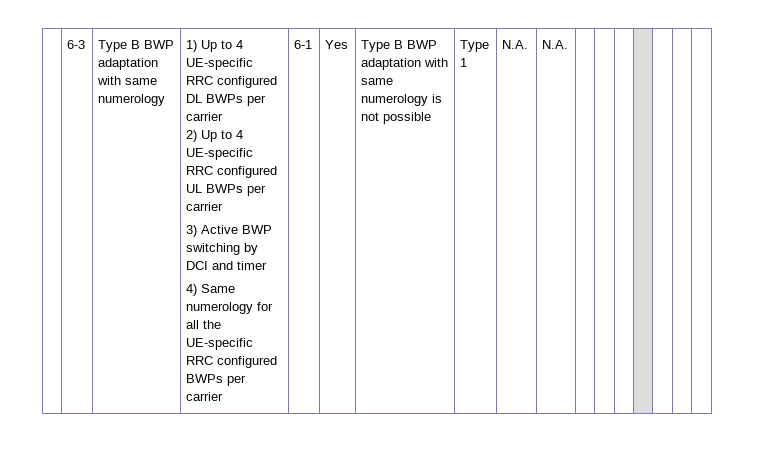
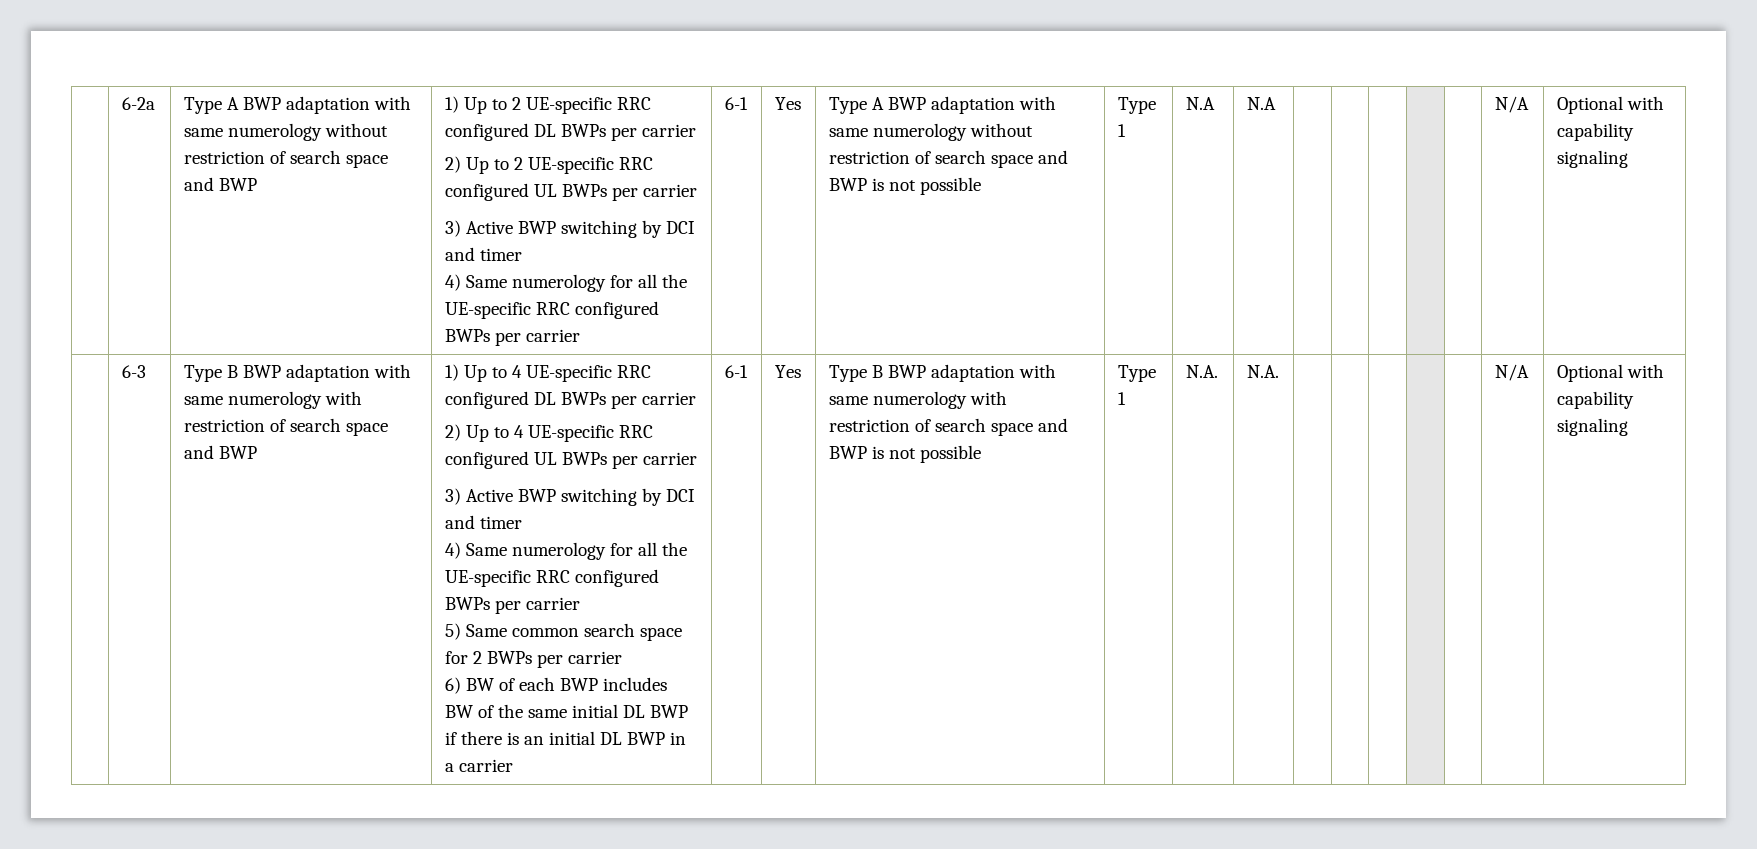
+ 6-2a | Type A BWP adaptation with same numerology without restriction of search space and BWP | 1) Up to 2 UE-specific RRC configured DL BWPs per carrier
+ 2) Up to 2 UE-specific RRC configured UL BWPs per carrier
+ 3) Active BWP switching by DCI and timer
+ 4) Same numerology for all the UE-specific RRC configured BWPs per carrier | 6-1 | Yes | Type A BWP adaptation with same numerology without restriction of search space and BWP is not possible | Type 1 | N.A | N.A | | | | | | N/A | Optional with capability signaling
- 6-3 | Type B BWP adaptation with same numerology
+ 6-3 | Type B BWP adaptation with same numerology with restriction of search space and BWP
+ 5) Same common search space for 2 BWPs per carrier
+ 6) BW of each BWP includes BW of the same initial DL BWP if there is an initial DL BWP in a carrier
- Type B BWP adaptation with same numerology is not possible
+ Type B BWP adaptation with same numerology with restriction of search space and BWP is not possible
- N.A. | N.A.
+ N.A. | N.A. | | | | | | N/A | Optional with capability signaling

